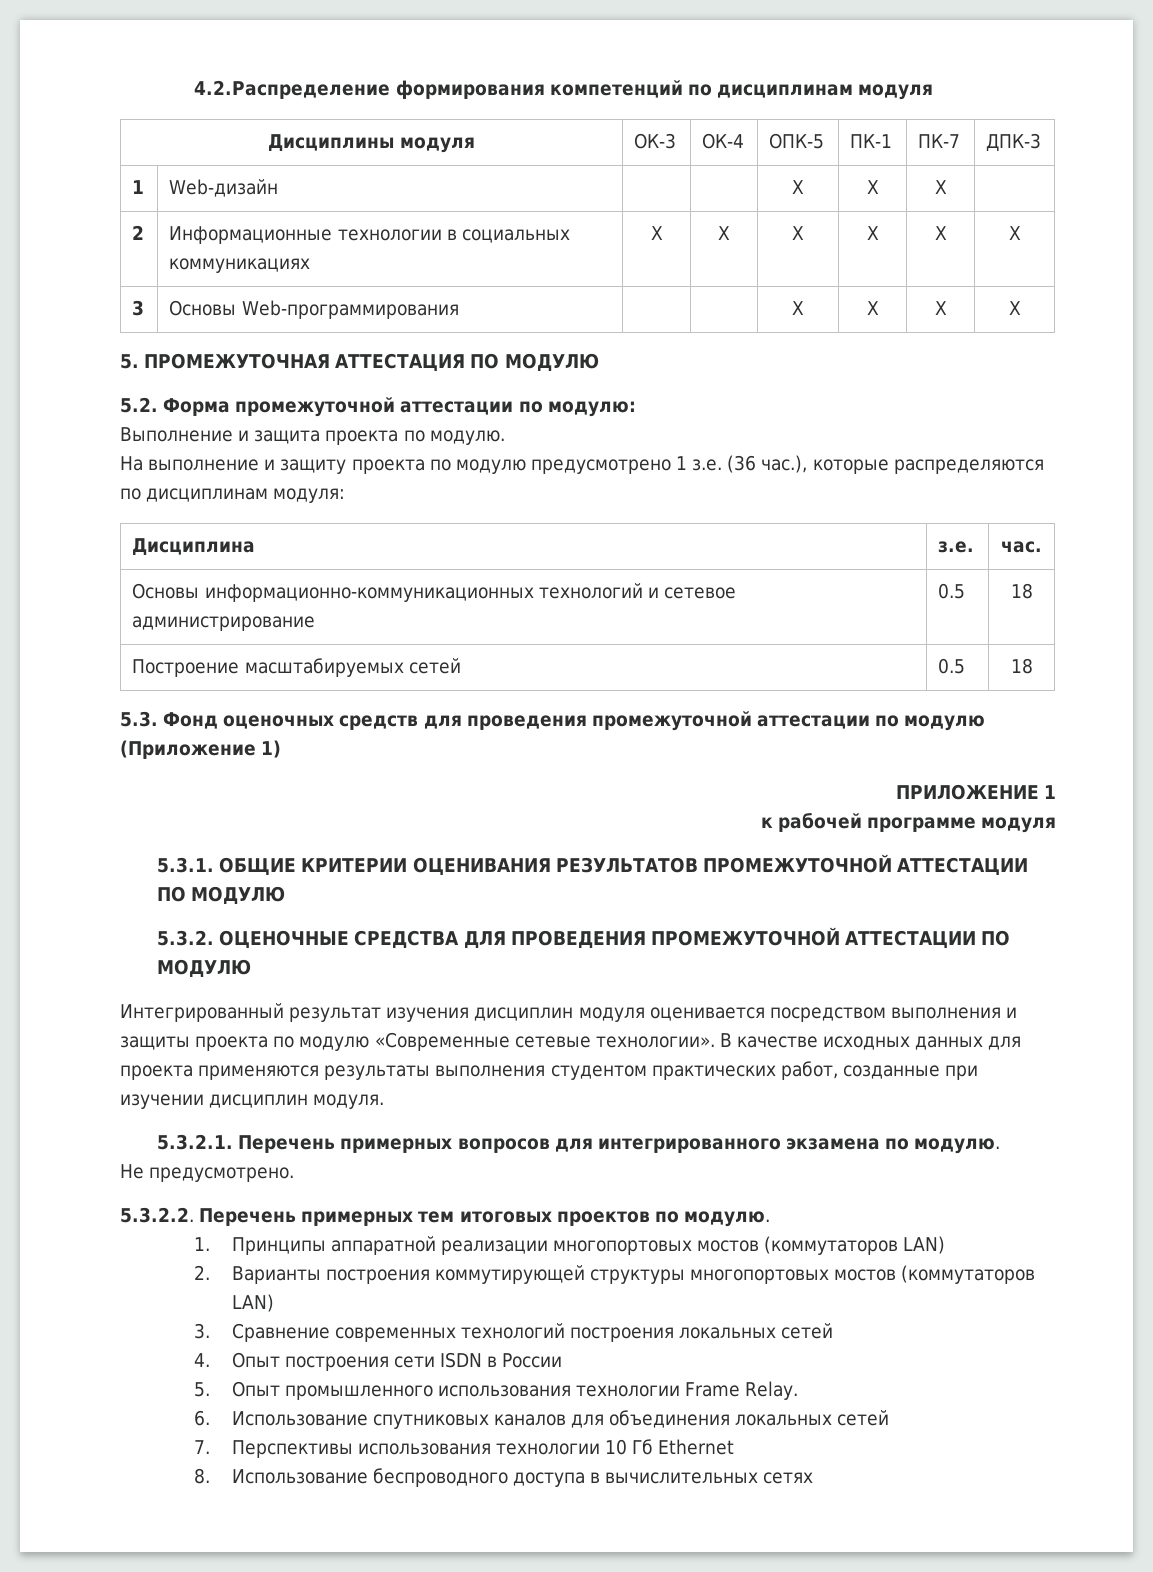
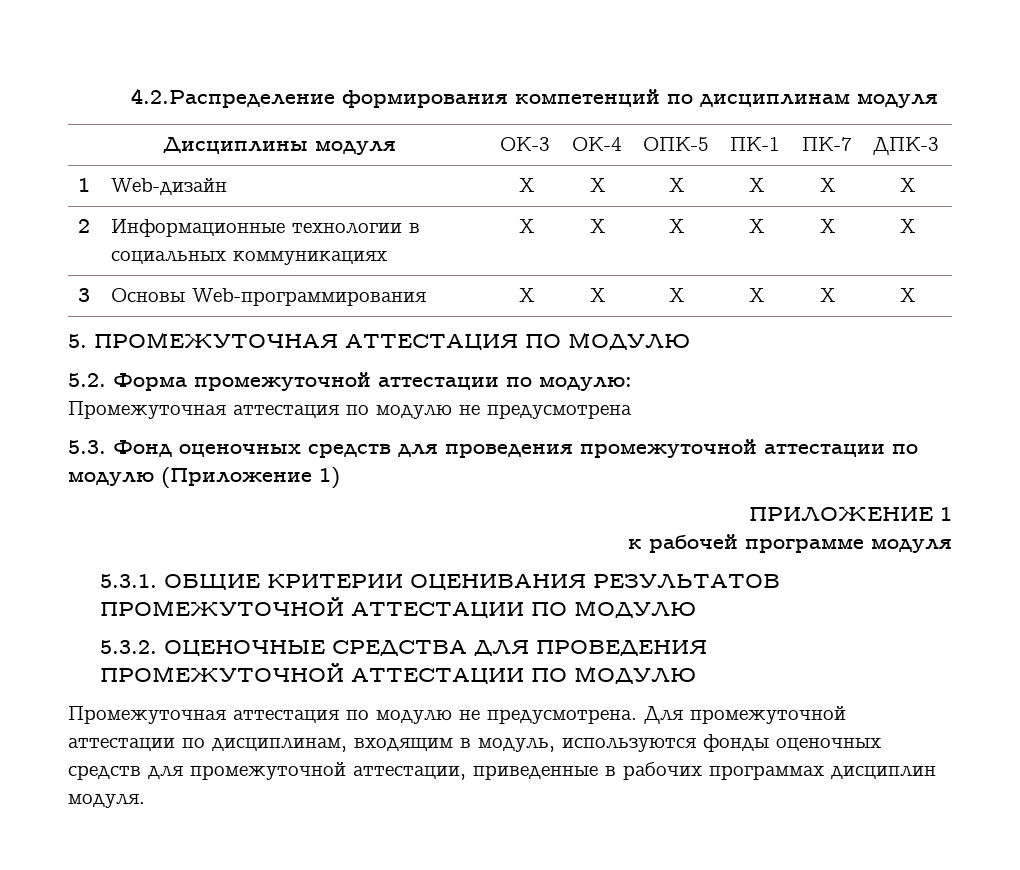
- 1 | Web-дизайн | | | X | X | X |
+ 1 | Web-дизайн | X | X | X | X | X | X
- 3 | Основы Web-программирования | | | X | X | X | X
+ 3 | Основы Web-программирования | X | X | X | X | X | X
- Выполнение и защита проекта по модулю.
- На выполнение и защиту проекта по модулю предусмотрено 1 з.е. (36 час.), которые распределяются по дисциплинам модуля:
- Дисциплина | з.е. | час.
- Основы информационно-коммуникационных технологий и сетевое администрирование | 0.5 | 18
- Построение масштабируемых сетей | 0.5 | 18
+ Промежуточная аттестация по модулю не предусмотрена
- Интегрированный результат изучения дисциплин модуля оценивается посредством выполнения и защиты проекта по модулю «Современные сетевые технологии». В качестве исходных данных для проекта применяются результаты выполнения студентом практических работ, созданные при изучении дисциплин модуля.
- 5.3.2.1. Перечень примерных вопросов для интегрированного экзамена по модулю.
- Не предусмотрено.
- 5.3.2.2. Перечень примерных тем итоговых проектов по модулю.
- 1. Принципы аппаратной реализации многопортовых мостов (коммутаторов LAN)
- 2. Варианты построения коммутирующей структуры многопортовых мостов (коммутаторов LAN)
- 3. Сравнение современных технологий построения локальных сетей
- 4. Опыт построения сети ISDN в России
- 5. Опыт промышленного использования технологии Frame Relay.
- 6. Использование спутниковых каналов для объединения локальных сетей
- 7. Перспективы использования технологии 10 Гб Ethernet
- 8. Использование беспроводного доступа в вычислительных сетях
+ Промежуточная аттестация по модулю не предусмотрена. Для промежуточной аттестации по дисциплинам, входящим в модуль, используются фонды оценочных средств для промежуточной аттестации, приведенные в рабочих программах дисциплин модуля.

